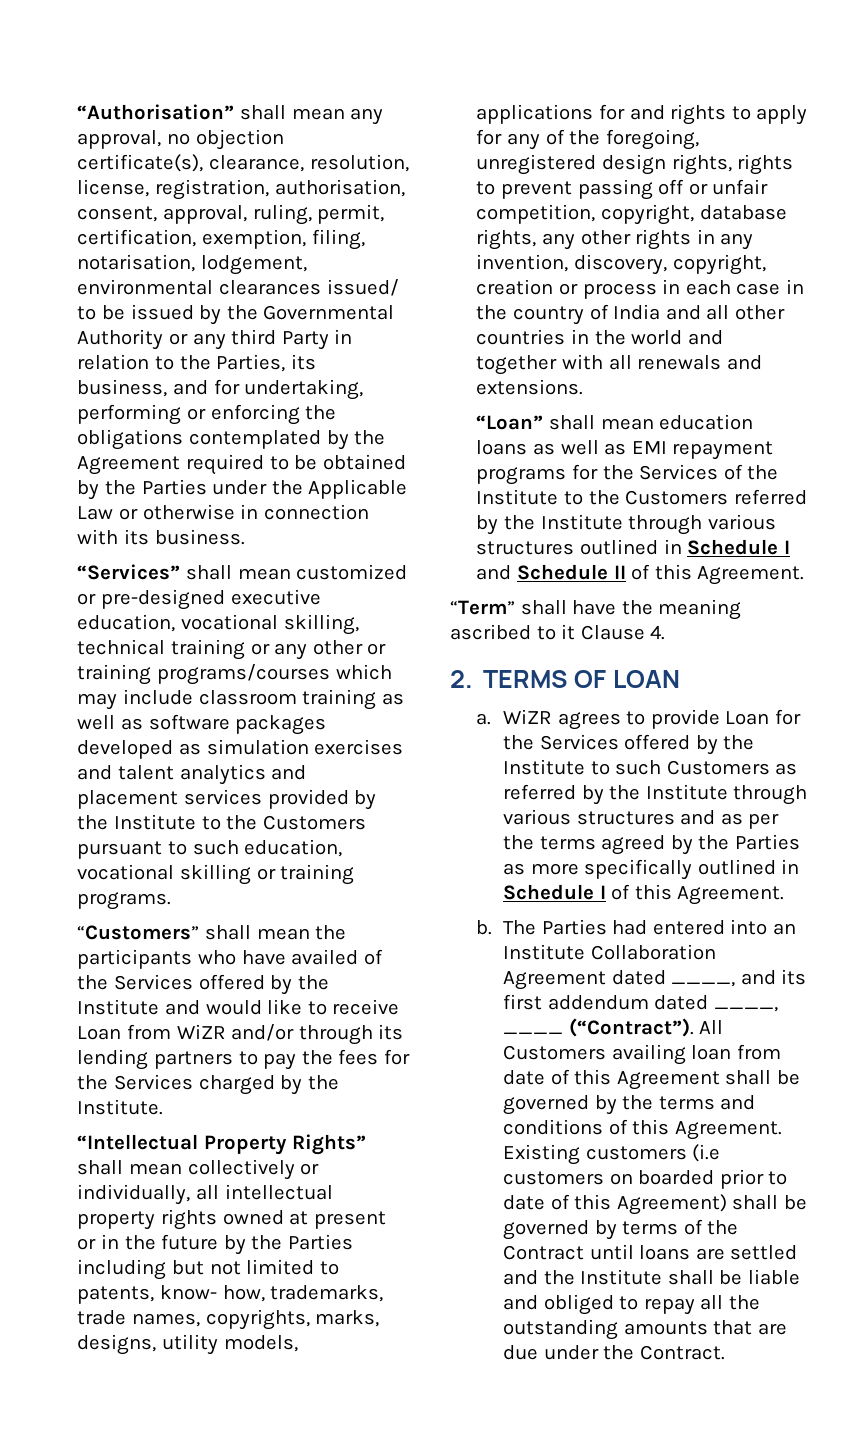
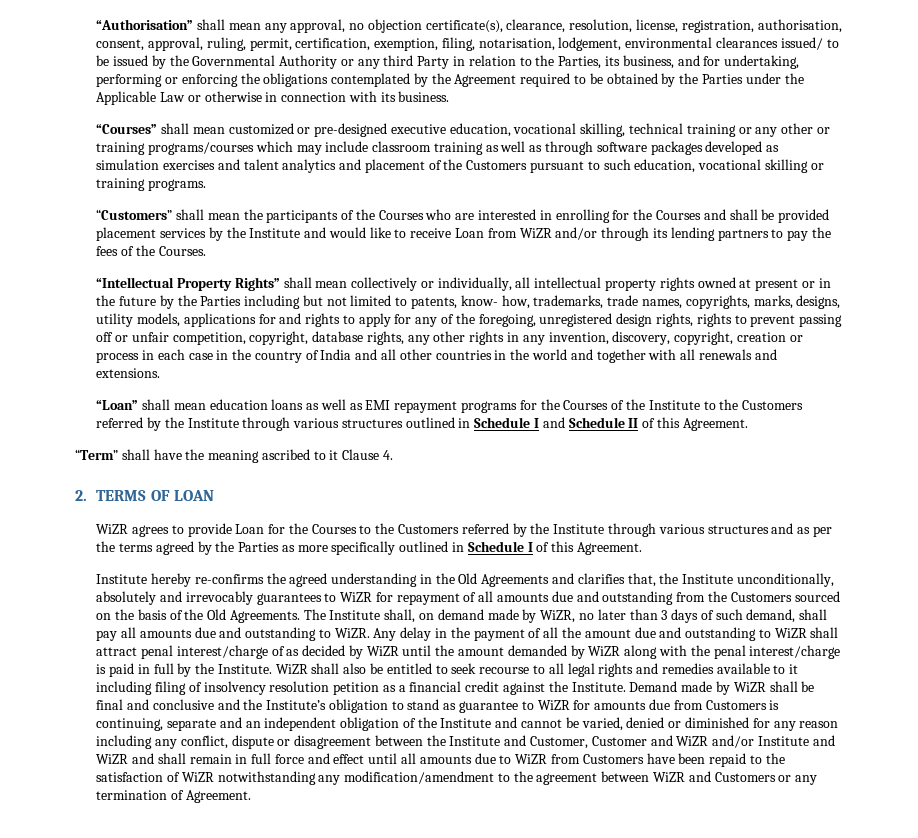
- “Services” shall mean customized or pre-designed executive education, vocational skilling, technical training or any other or training programs/courses which may include classroom training as well as software packages developed as simulation exercises and talent analytics and placement services provided by the Institute to the Customers pursuant to such education, vocational skilling or training programs.
+ “Courses” shall mean customized or pre-designed executive education, vocational skilling, technical training or any other or training programs/courses which may include classroom training as well as through software packages developed as simulation exercises and talent analytics and placement of the Customers pursuant to such education, vocational skilling or training programs.
- “Customers” shall mean the participants who have availed of the Services offered by the Institute and would like to receive Loan from WiZR and/or through its lending partners to pay the fees for the Services charged by the Institute.
+ “Customers” shall mean the participants of the Courses who are interested in enrolling for the Courses and shall be provided placement services by the Institute and would like to receive Loan from WiZR and/or through its lending partners to pay the fees of the Courses.
- “Loan” shall mean education loans as well as EMI repayment programs for the Services of the Institute to the Customers referred by the Institute through various structures outlined in Schedule I and Schedule II of this Agreement.
+ “Loan” shall mean education loans as well as EMI repayment programs for the Courses of the Institute to the Customers referred by the Institute through various structures outlined in Schedule I and Schedule II of this Agreement.
- a. WiZR agrees to provide Loan for the Services offered by the Institute to such Customers as referred by the Institute through various structures and as per the terms agreed by the Parties as more specifically outlined in Schedule I of this Agreement.
+ WiZR agrees to provide Loan for the Courses to the Customers referred by the Institute through various structures and as per the terms agreed by the Parties as more specifically outlined in Schedule I of this Agreement.
- b. The Parties had entered into an Institute Collaboration Agreement dated ____, and its first addendum dated ____, ____ (“Contract”). All Customers availing loan from date of this Agreement shall be governed by the terms and conditions of this Agreement. Existing customers (i.e customers on boarded prior to date of this Agreement) shall be governed by terms of the Contract until loans are settled and the Institute shall be liable and obliged to repay all the outstanding amounts that are due under the Contract.
+ Institute hereby re-confirms the agreed understanding in the Old Agreements and clarifies that, the Institute unconditionally, absolutely and irrevocably guarantees to WiZR for repayment of all amounts due and outstanding from the Customers sourced on the basis of the Old Agreements. The Institute shall, on demand made by WiZR, no later than 3 days of such demand, shall pay all amounts due and outstanding to WiZR. Any delay in the payment of all the amount due and outstanding to WiZR shall attract penal interest/charge of as decided by WiZR until the amount demanded by WiZR along with the penal interest/charge is paid in full by the Institute. WiZR shall also be entitled to seek recourse to all legal rights and remedies available to it including filing of insolvency resolution petition as a financial credit against the Institute. Demand made by WiZR shall be final and conclusive and the Institute’s obligation to stand as guarantee to WiZR for amounts due from Customers is continuing, separate and an independent obligation of the Institute and cannot be varied, denied or diminished for any reason including any conflict, dispute or disagreement between the Institute and Customer, Customer and WiZR and/or Institute and WiZR and shall remain in full force and effect until all amounts due to WiZR from Customers have been repaid to the satisfaction of WiZR notwithstanding any modification/amendment to the agreement between WiZR and Customers or any termination of Agreement.

